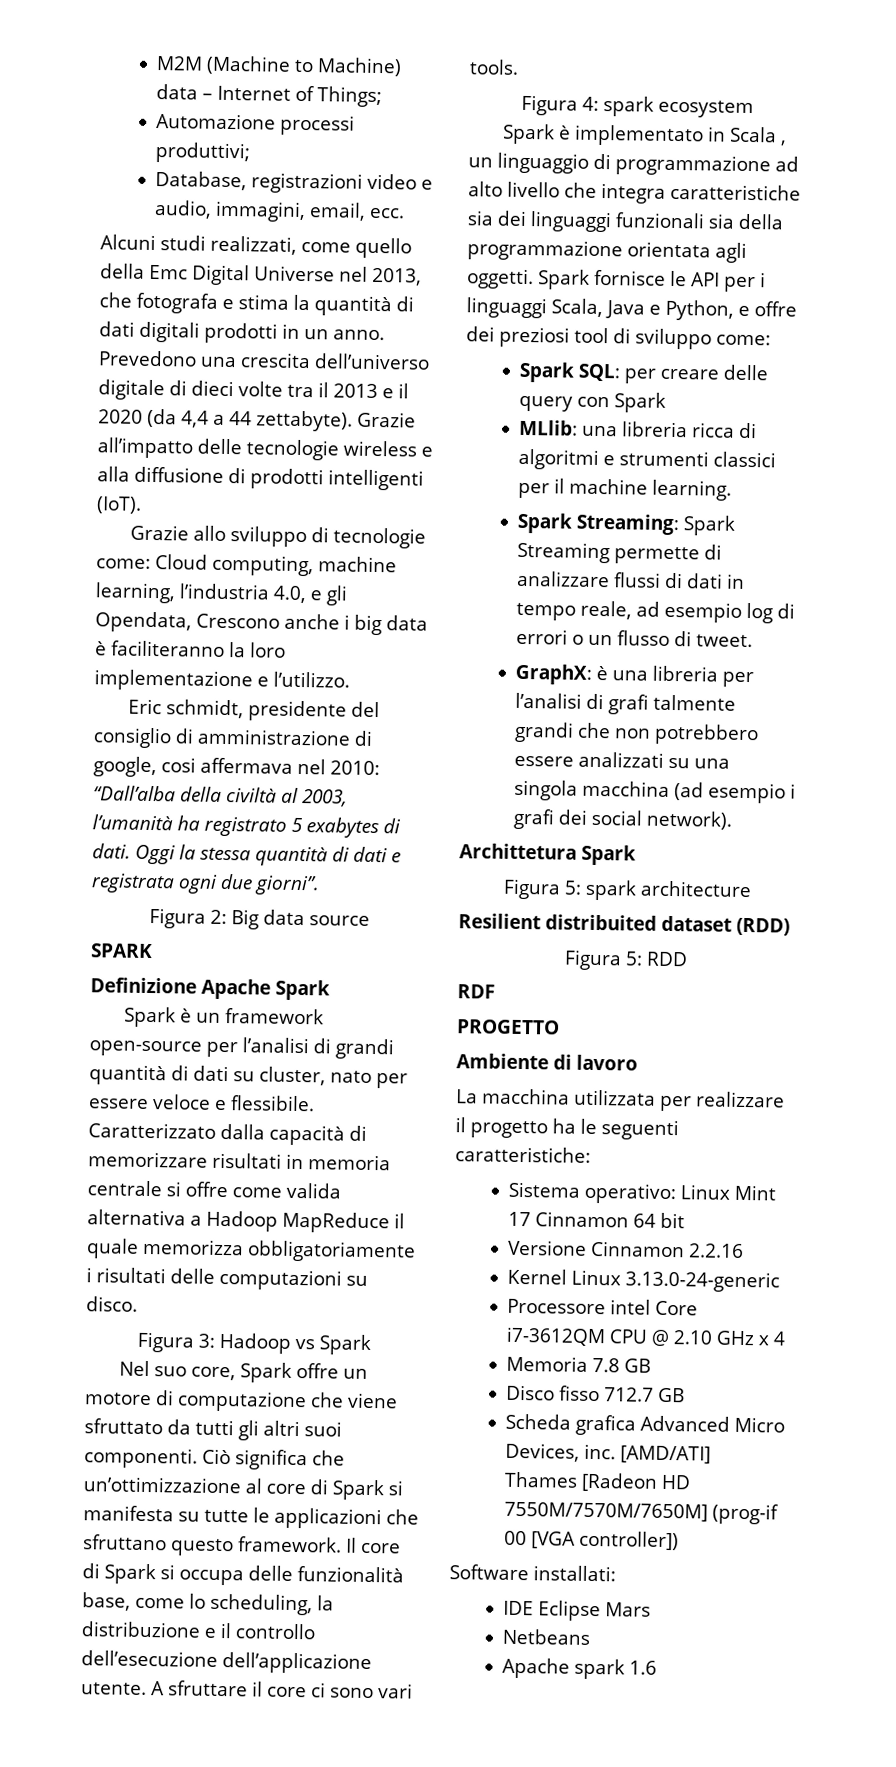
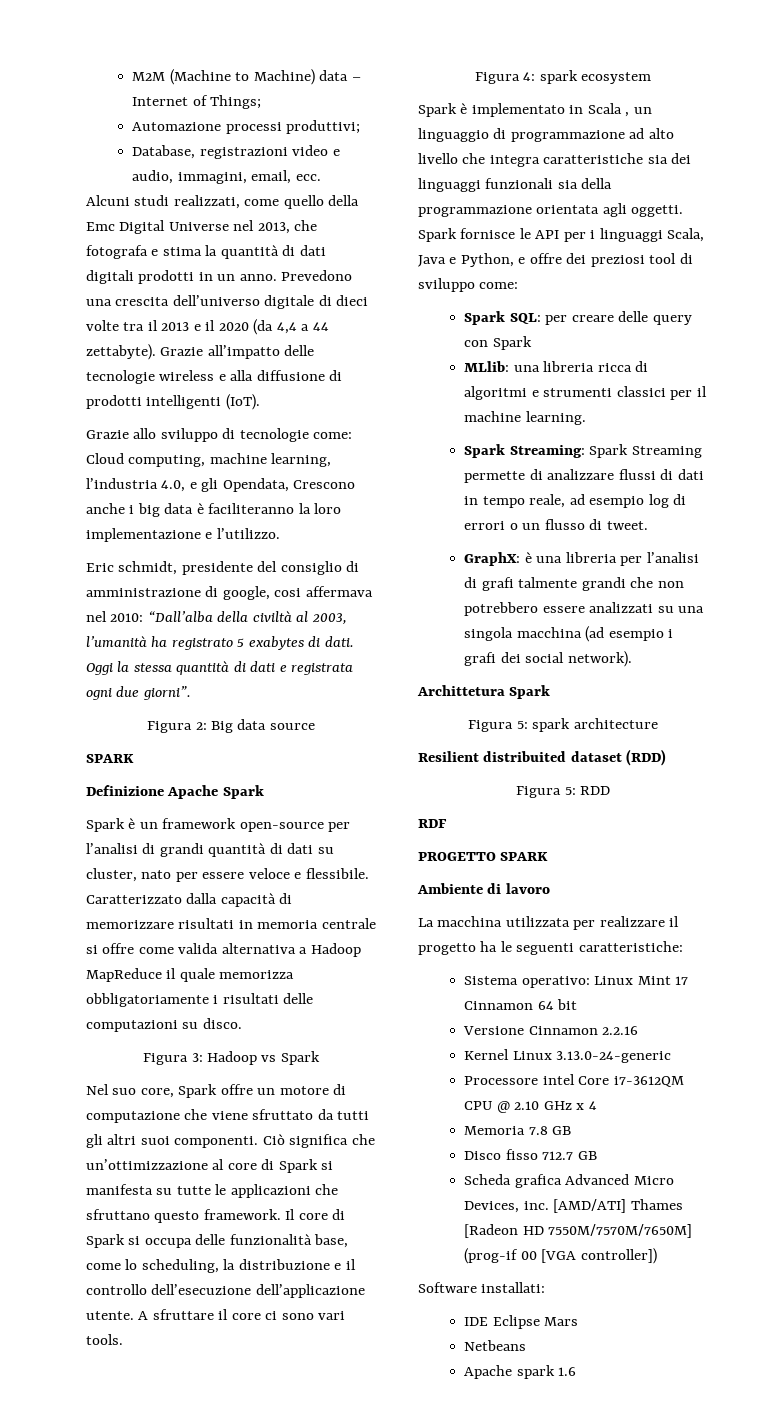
- PROGETTO
+ PROGETTO SPARK

